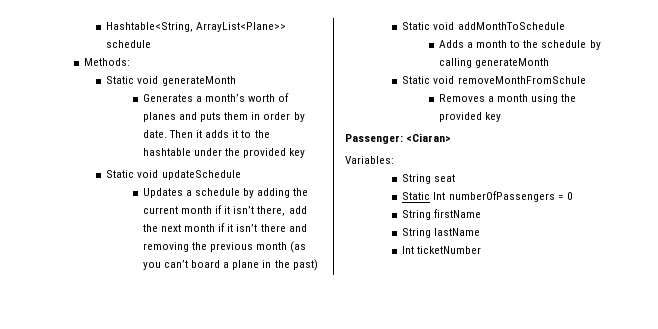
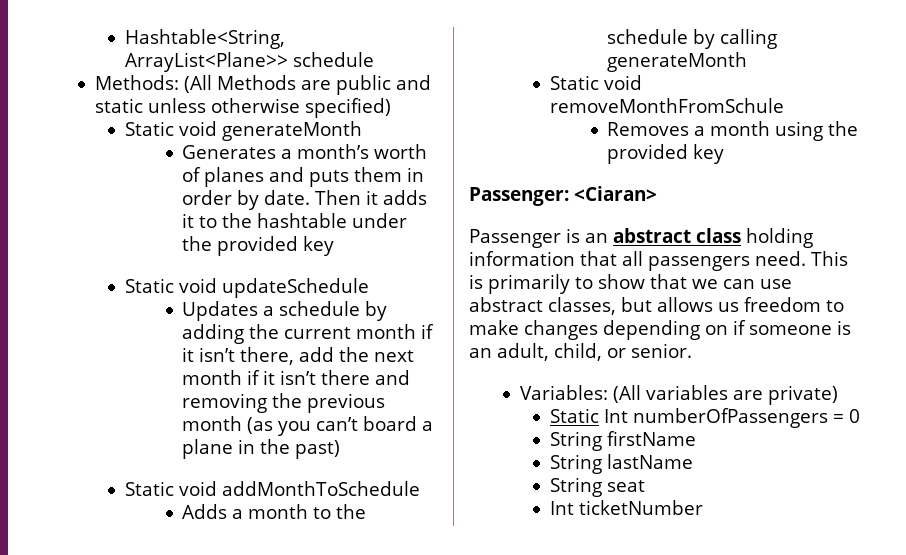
- Methods:
+ Methods: (All Methods are public and static unless otherwise specified)
- Variables:
- String seat
+ Passenger is an abstract class holding information that all passengers need. This is primarily to show that we can use abstract classes, but allows us freedom to make changes depending on if someone is an adult, child, or senior.
+ Variables: (All variables are private)
+ String seat

